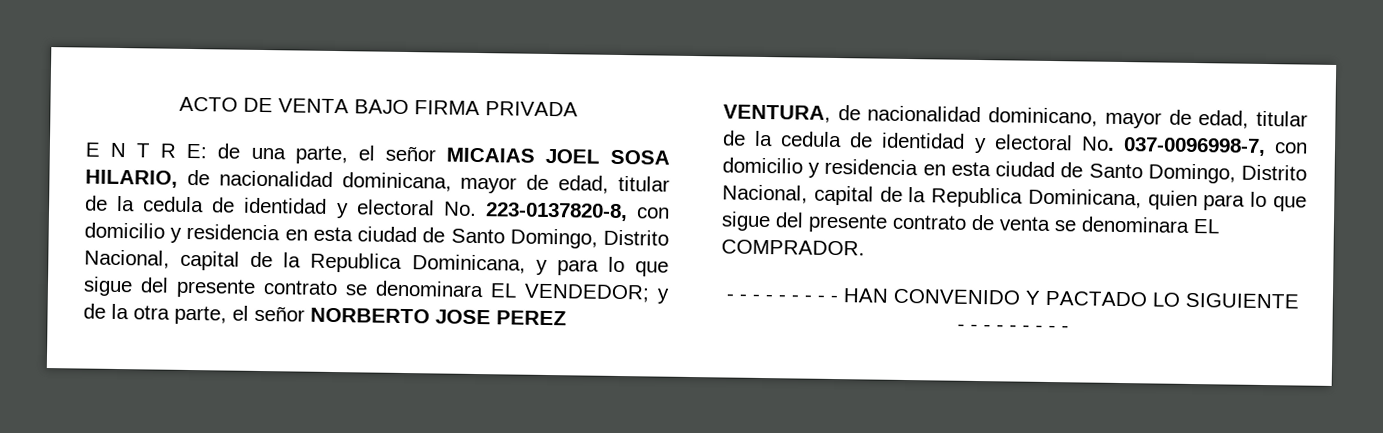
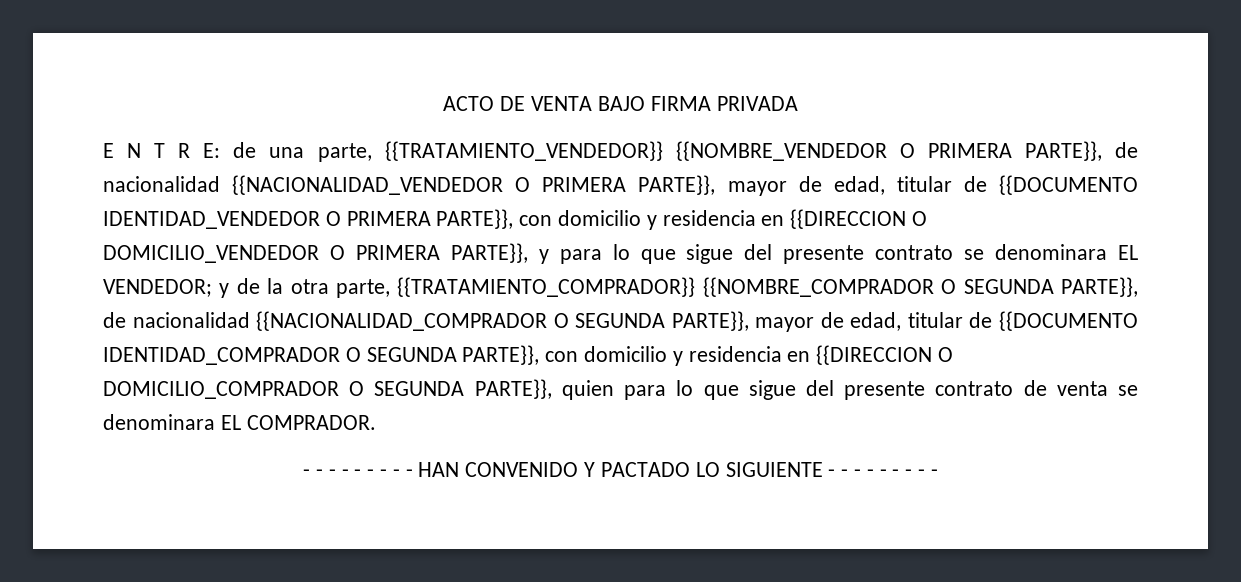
- E N T R E: de una parte, el señor MICAIAS JOEL SOSA HILARIO, de nacionalidad dominicana, mayor de edad, titular de la cedula de identidad y electoral No. 223-0137820-8, con domicilio y residencia en esta ciudad de Santo Domingo, Distrito Nacional, capital de la Republica Dominicana, y para lo que sigue del presente contrato se denominara EL VENDEDOR; y de la otra parte, el señor NORBERTO JOSE PEREZ VENTURA, de nacionalidad dominicano, mayor de edad, titular de la cedula de identidad y electoral No. 037-0096998-7, con domicilio y residencia en esta ciudad de Santo Domingo, Distrito Nacional, capital de la Republica Dominicana, quien para lo que sigue del presente contrato de venta se denominara EL COMPRADOR.
+ E N T R E: de una parte, {{TRATAMIENTO_VENDEDOR}} {{NOMBRE_VENDEDOR O PRIMERA PARTE}}, de nacionalidad {{NACIONALIDAD_VENDEDOR O PRIMERA PARTE}}, mayor de edad, titular de {{DOCUMENTO IDENTIDAD_VENDEDOR O PRIMERA PARTE}}, con domicilio y residencia en {{DIRECCION O DOMICILIO_VENDEDOR O PRIMERA PARTE}}, y para lo que sigue del presente contrato se denominara EL VENDEDOR; y de la otra parte, {{TRATAMIENTO_COMPRADOR}} {{NOMBRE_COMPRADOR O SEGUNDA PARTE}}, de nacionalidad {{NACIONALIDAD_COMPRADOR O SEGUNDA PARTE}}, mayor de edad, titular de {{DOCUMENTO IDENTIDAD_COMPRADOR O SEGUNDA PARTE}}, con domicilio y residencia en {{DIRECCION O DOMICILIO_COMPRADOR O SEGUNDA PARTE}}, quien para lo que sigue del presente contrato de venta se denominara EL COMPRADOR.

